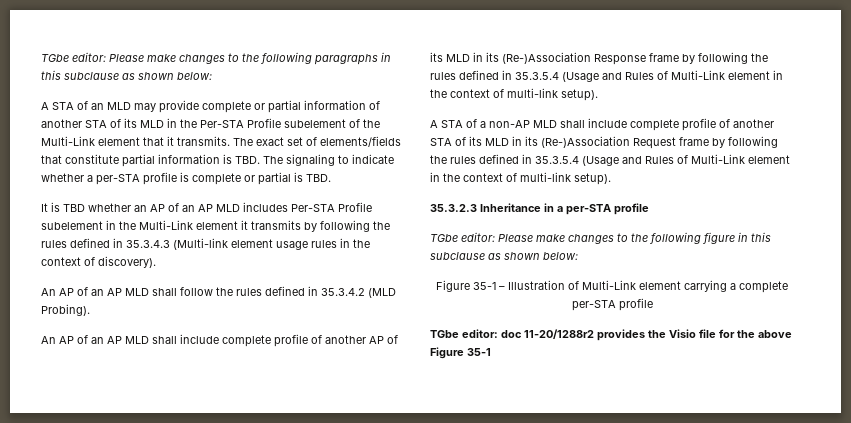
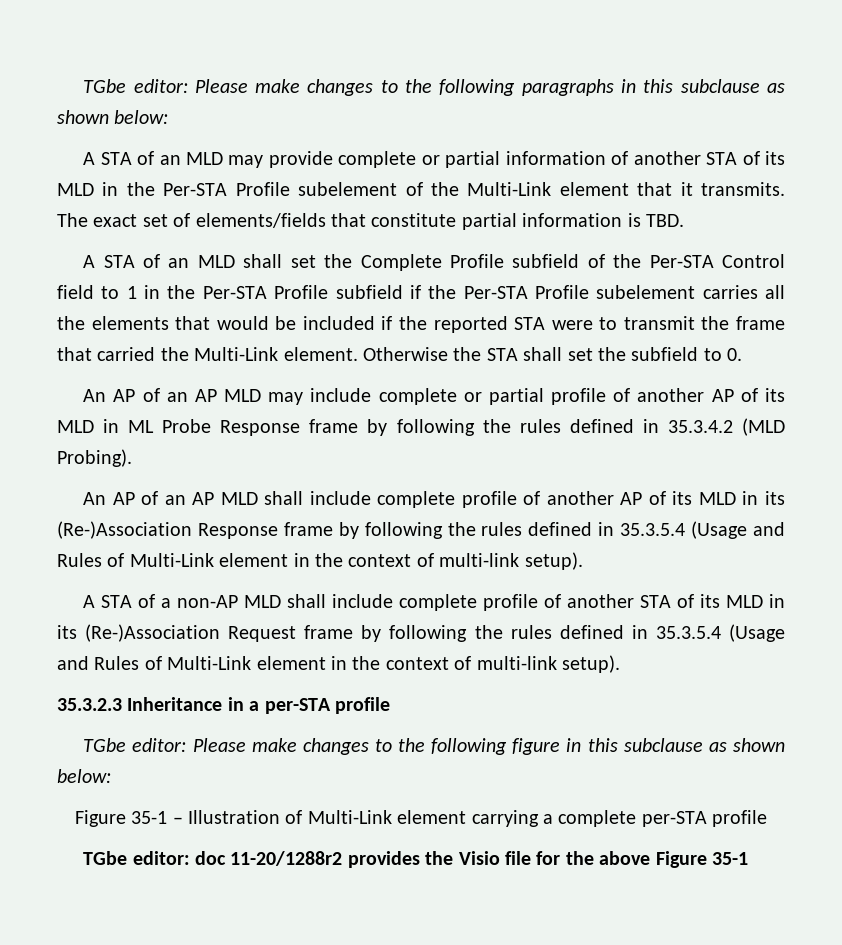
- The exact set of elements/fields that constitute partial information is TBD. The signaling to indicate whether a per-STA profile is complete or partial is TBD.
- It is TBD whether an AP of an AP MLD includes Per-STA Profile subelement in the Multi-Link element it transmits by following the rules defined in 35.3.4.3 (Multi-link element usage rules in the context of discovery).
- An AP of an AP MLD shall follow the rules defined in 35.3.4.2 (MLD Probing).
+ The exact set of elements/fields that constitute partial information is TBD.
+ A STA of an MLD shall set the Complete Profile subfield of the Per-STA Control field to 1 in the Per-STA Profile subfield if the Per-STA Profile subelement carries all the elements that would be included if the reported STA were to transmit the frame that carried the Multi-Link element. Otherwise the STA shall set the subfield to 0.
+ An AP of an AP MLD may include complete or partial profile of another AP of its MLD in ML Probe Response frame by following the rules defined in 35.3.4.2 (MLD Probing).

